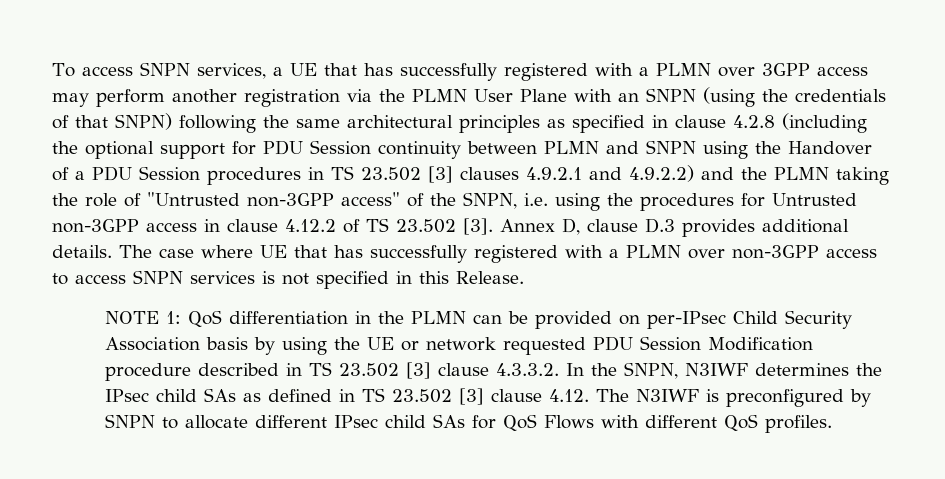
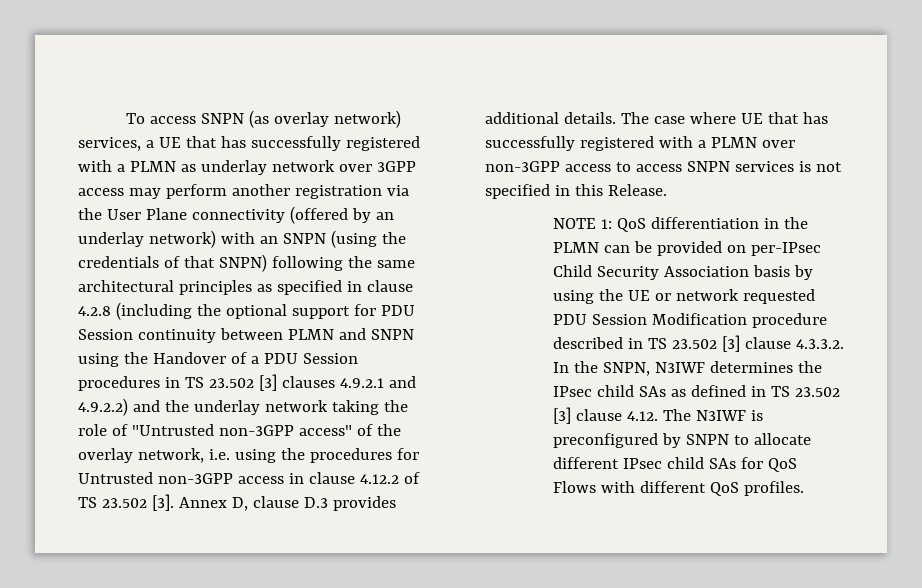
- To access SNPN services, a UE that has successfully registered with a PLMN over 3GPP access may perform another registration via the PLMN User Plane with an SNPN (using the credentials of that SNPN) following the same architectural principles as specified in clause 4.2.8 (including the optional support for PDU Session continuity between PLMN and SNPN using the Handover of a PDU Session procedures in TS 23.502 [3] clauses 4.9.2.1 and 4.9.2.2) and the PLMN taking the role of "Untrusted non-3GPP access" of the SNPN, i.e. using the procedures for Untrusted non-3GPP access in clause 4.12.2 of TS 23.502 [3].
+ To access SNPN (as overlay network) services, a UE that has successfully registered with a PLMN as underlay network over 3GPP access may perform another registration via the User Plane connectivity (offered by an underlay network) with an SNPN (using the credentials of that SNPN) following the same architectural principles as specified in clause 4.2.8 (including the optional support for PDU Session continuity between PLMN and SNPN using the Handover of a PDU Session procedures in TS 23.502 [3] clauses 4.9.2.1 and 4.9.2.2) and the underlay network taking the role of "Untrusted non-3GPP access" of the overlay network, i.e. using the procedures for Untrusted non-3GPP access in clause 4.12.2 of TS 23.502 [3].

